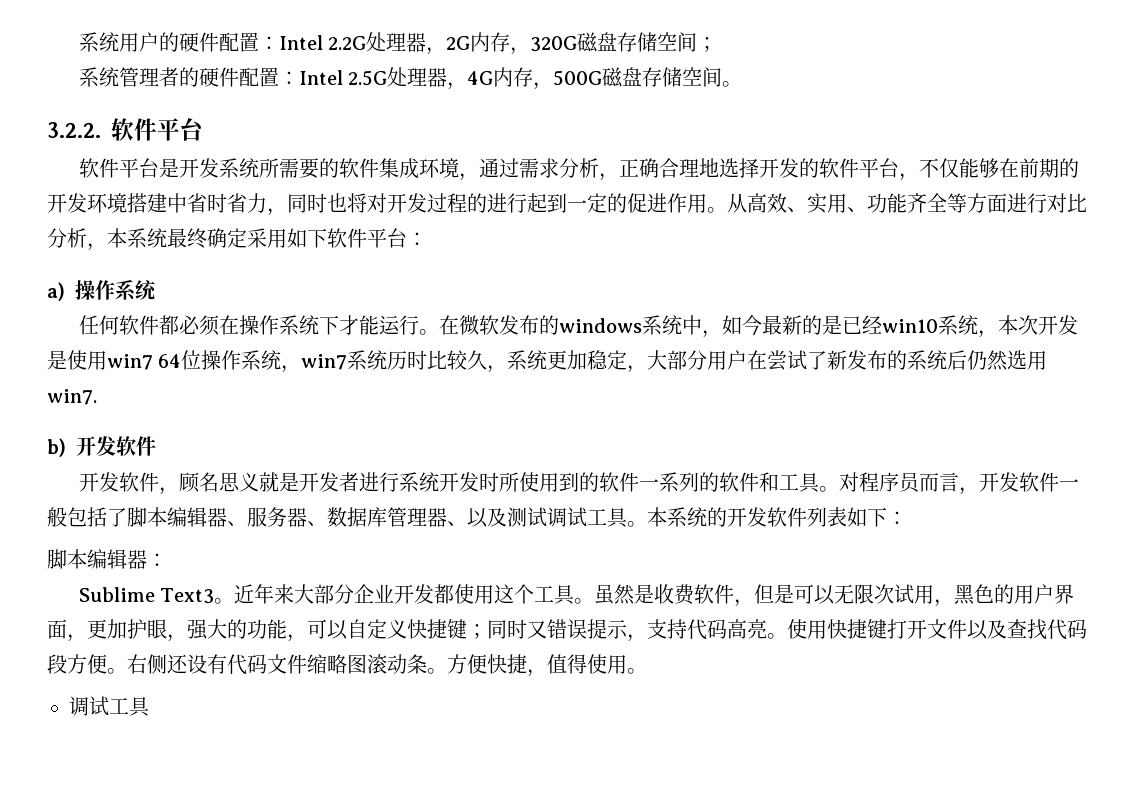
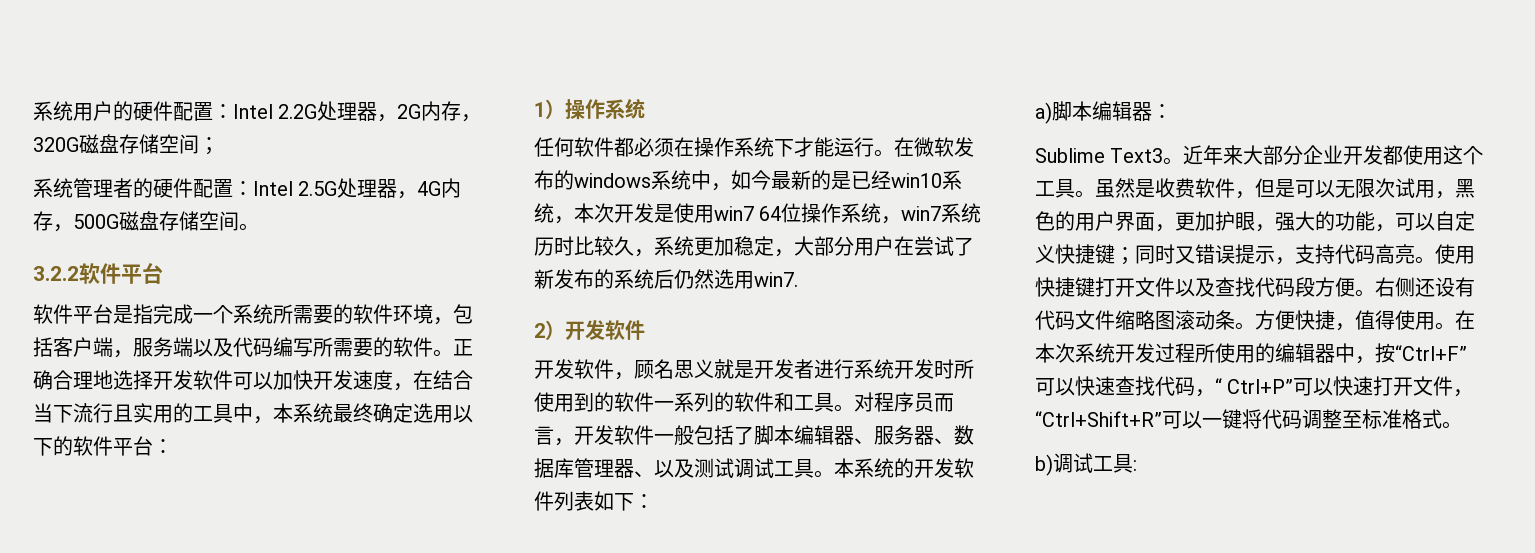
- 3.2.2.软件平台
+ 3.2.2软件平台
- 软件平台是开发系统所需要的软件集成环境，通过需求分析，正确合理地选择开发的软件平台，不仅能够在前期的开发环境搭建中省时省力，同时也将对开发过程的进行起到一定的促进作用。从高效、实用、功能齐全等方面进行对比分析，本系统最终确定采用如下软件平台：
+ 软件平台是指完成一个系统所需要的软件环境，包括客户端，服务端以及代码编写所需要的软件。正确合理地选择开发软件可以加快开发速度，在结合当下流行且实用的工具中，本系统最终确定选用以下的软件平台：
- a)操作系统
+ 1）操作系统
- b)开发软件
+ 2）开发软件
- 脚本编辑器：
+ a)脚本编辑器：
- 方便快捷，值得使用。
- 调试工具
+ 方便快捷，值得使用。在本次系统开发过程所使用的编辑器中，按“Ctrl+F”可以快速查找代码，“ Ctrl+P”可以快速打开文件，“Ctrl+Shift+R”可以一键将代码调整至标准格式。
+ b)调试工具:

